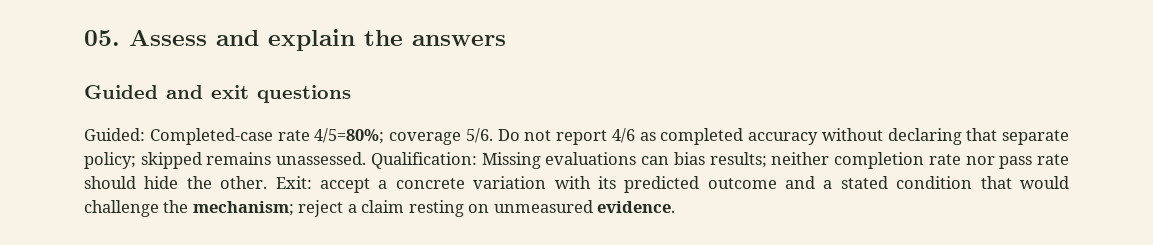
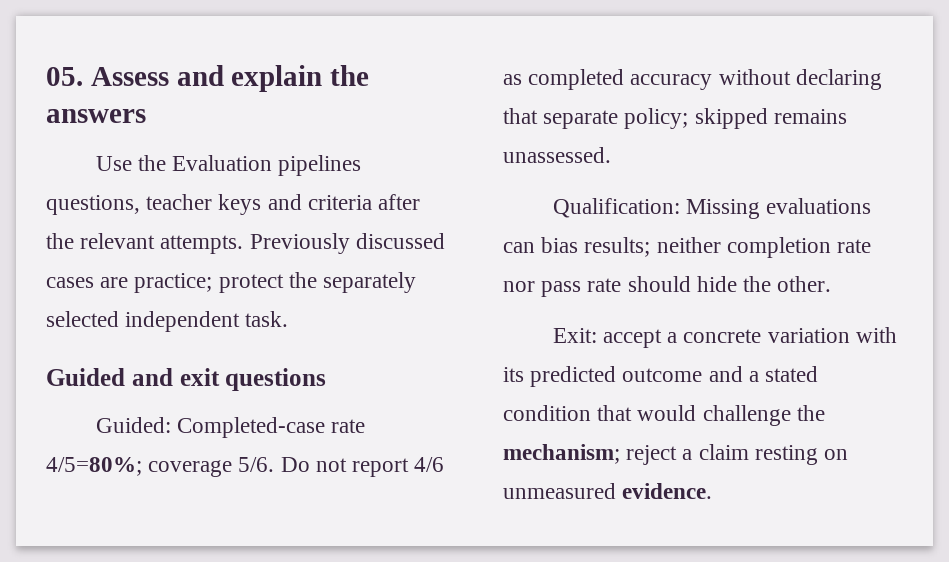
+ Use the Evaluation pipelines questions, teacher keys and criteria after the relevant attempts. Previously discussed cases are practice; protect the separately selected independent task.
- Do not report 4/6 as completed accuracy without declaring that separate policy; skipped remains unassessed. Qualification: Missing evaluations can bias results; neither completion rate nor pass rate should hide the other. Exit: accept a concrete variation with its predicted outcome and a stated condition that would challenge the mechanism; reject a claim resting on unmeasured evidence.
+ Do not report 4/6 as completed accuracy without declaring that separate policy; skipped remains unassessed.
+ Qualification: Missing evaluations can bias results; neither completion rate nor pass rate should hide the other.
+ Exit: accept a concrete variation with its predicted outcome and a stated condition that would challenge the mechanism; reject a claim resting on unmeasured evidence.

